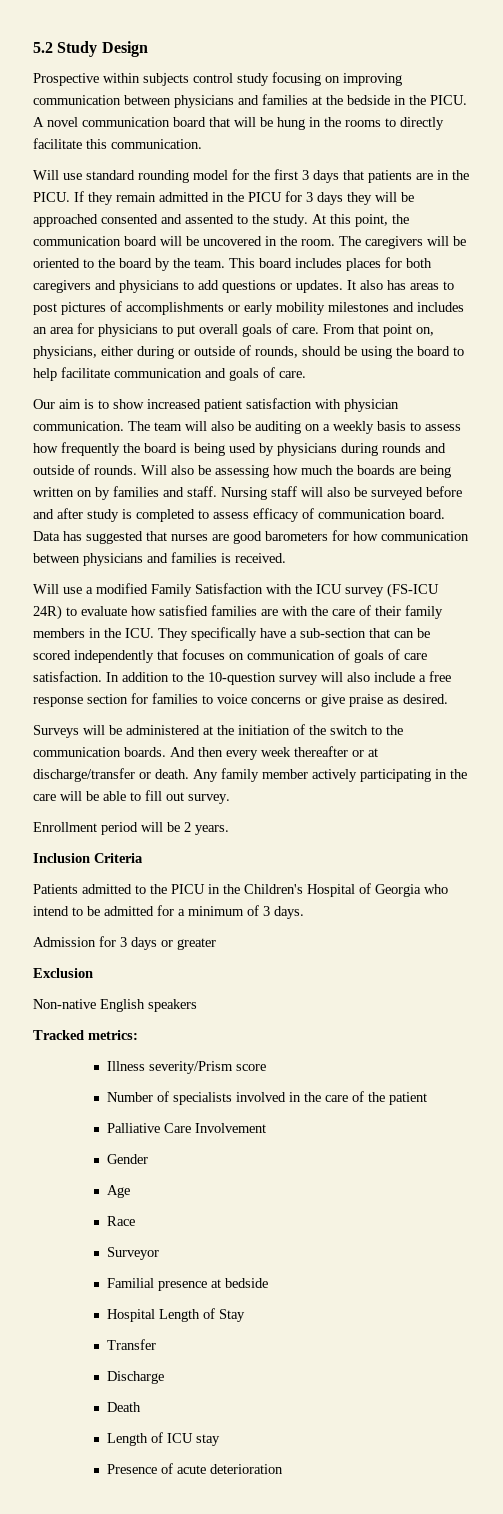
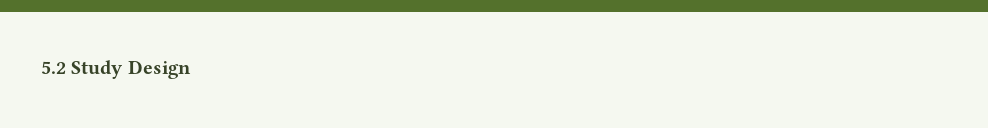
- Prospective within subjects control study focusing on improving communication between physicians and families at the bedside in the PICU. A novel communication board that will be hung in the rooms to directly facilitate this communication.
- Will use standard rounding model for the first 3 days that patients are in the PICU. If they remain admitted in the PICU for 3 days they will be approached consented and assented to the study. At this point, the communication board will be uncovered in the room. The caregivers will be oriented to the board by the team. This board includes places for both caregivers and physicians to add questions or updates. It also has areas to post pictures of accomplishments or early mobility milestones and includes an area for physicians to put overall goals of care. From that point on, physicians, either during or outside of rounds, should be using the board to help facilitate communication and goals of care.
- Our aim is to show increased patient satisfaction with physician communication. The team will also be auditing on a weekly basis to assess how frequently the board is being used by physicians during rounds and outside of rounds. Will also be assessing how much the boards are being written on by families and staff. Nursing staff will also be surveyed before and after study is completed to assess efficacy of communication board. Data has suggested that nurses are good barometers for how communication between physicians and families is received.
- Will use a modified Family Satisfaction with the ICU survey (FS-ICU 24R) to evaluate how satisfied families are with the care of their family members in the ICU. They specifically have a sub-section that can be scored independently that focuses on communication of goals of care satisfaction. In addition to the 10-question survey will also include a free response section for families to voice concerns or give praise as desired.
- Surveys will be administered at the initiation of the switch to the communication boards. And then every week thereafter or at discharge/transfer or death. Any family member actively participating in the care will be able to fill out survey.
- Enrollment period will be 2 years.
- Inclusion Criteria
- Patients admitted to the PICU in the Children's Hospital of Georgia who intend to be admitted for a minimum of 3 days.
- Admission for 3 days or greater
- Exclusion
- Non-native English speakers
- Tracked metrics:
- Illness severity/Prism score
- Number of specialists involved in the care of the patient
- Palliative Care Involvement
- Gender
- Age
- Race
- Surveyor
- Familial presence at bedside
- Hospital Length of Stay
- Transfer
- Discharge
- Death
- Length of ICU stay
- Presence of acute deterioration

